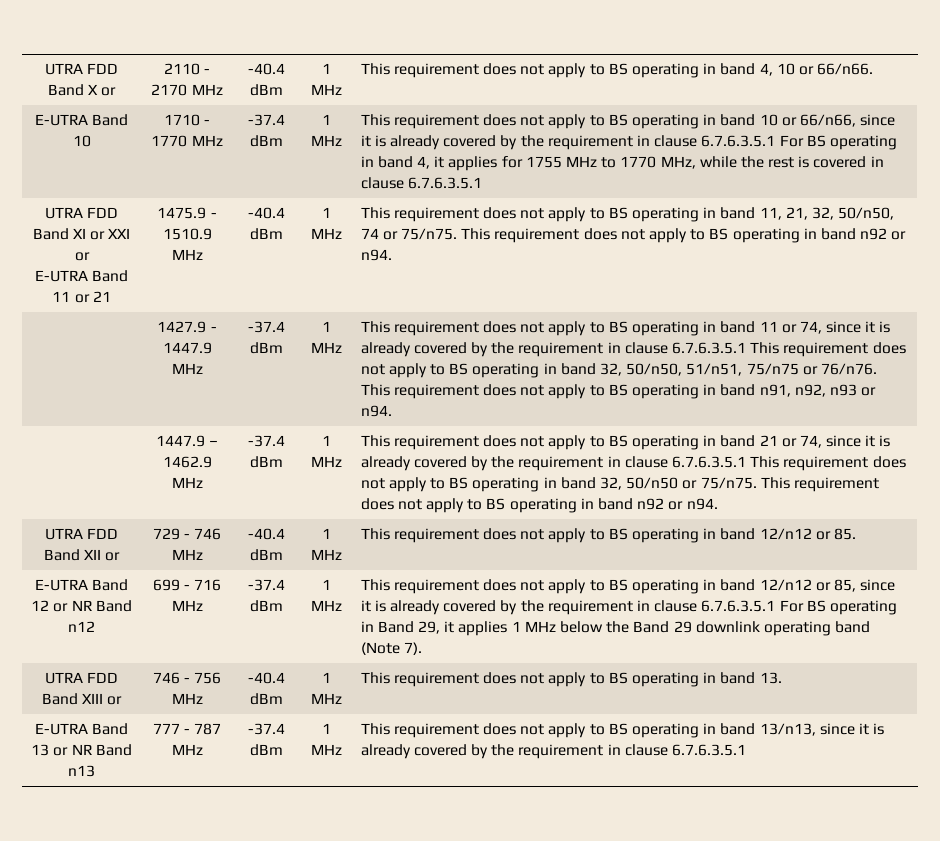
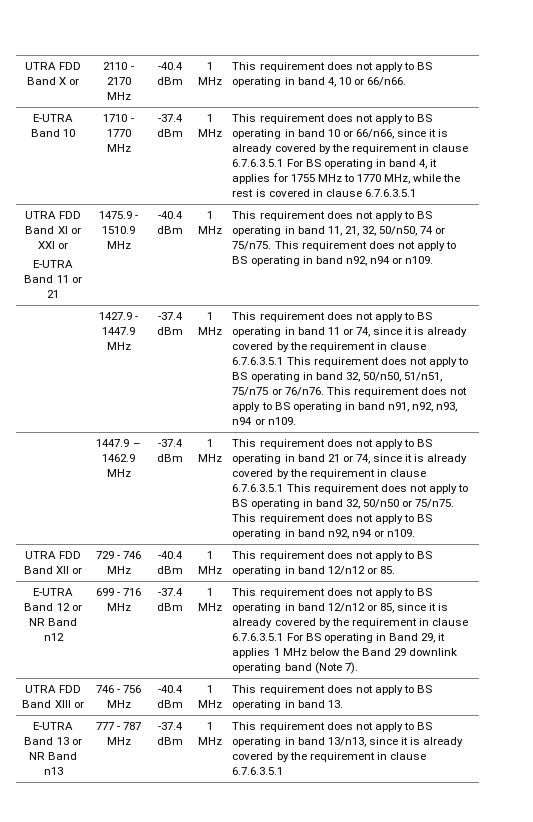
- This requirement does not apply to BS operating in band 11, 21, 32, 50/n50, 74 or 75/n75. This requirement does not apply to BS operating in band n92 or n94.
+ This requirement does not apply to BS operating in band 11, 21, 32, 50/n50, 74 or 75/n75. This requirement does not apply to BS operating in band n92, n94 or n109.
- This requirement does not apply to BS operating in band n91, n92, n93 or n94.
+ This requirement does not apply to BS operating in band n91, n92, n93, n94 or n109.
- This requirement does not apply to BS operating in band 21 or 74, since it is already covered by the requirement in clause 6.7.6.3.5.1 This requirement does not apply to BS operating in band 32, 50/n50 or 75/n75. This requirement does not apply to BS operating in band n92 or n94.
+ This requirement does not apply to BS operating in band 21 or 74, since it is already covered by the requirement in clause 6.7.6.3.5.1 This requirement does not apply to BS operating in band 32, 50/n50 or 75/n75. This requirement does not apply to BS operating in band n92, n94 or n109.

